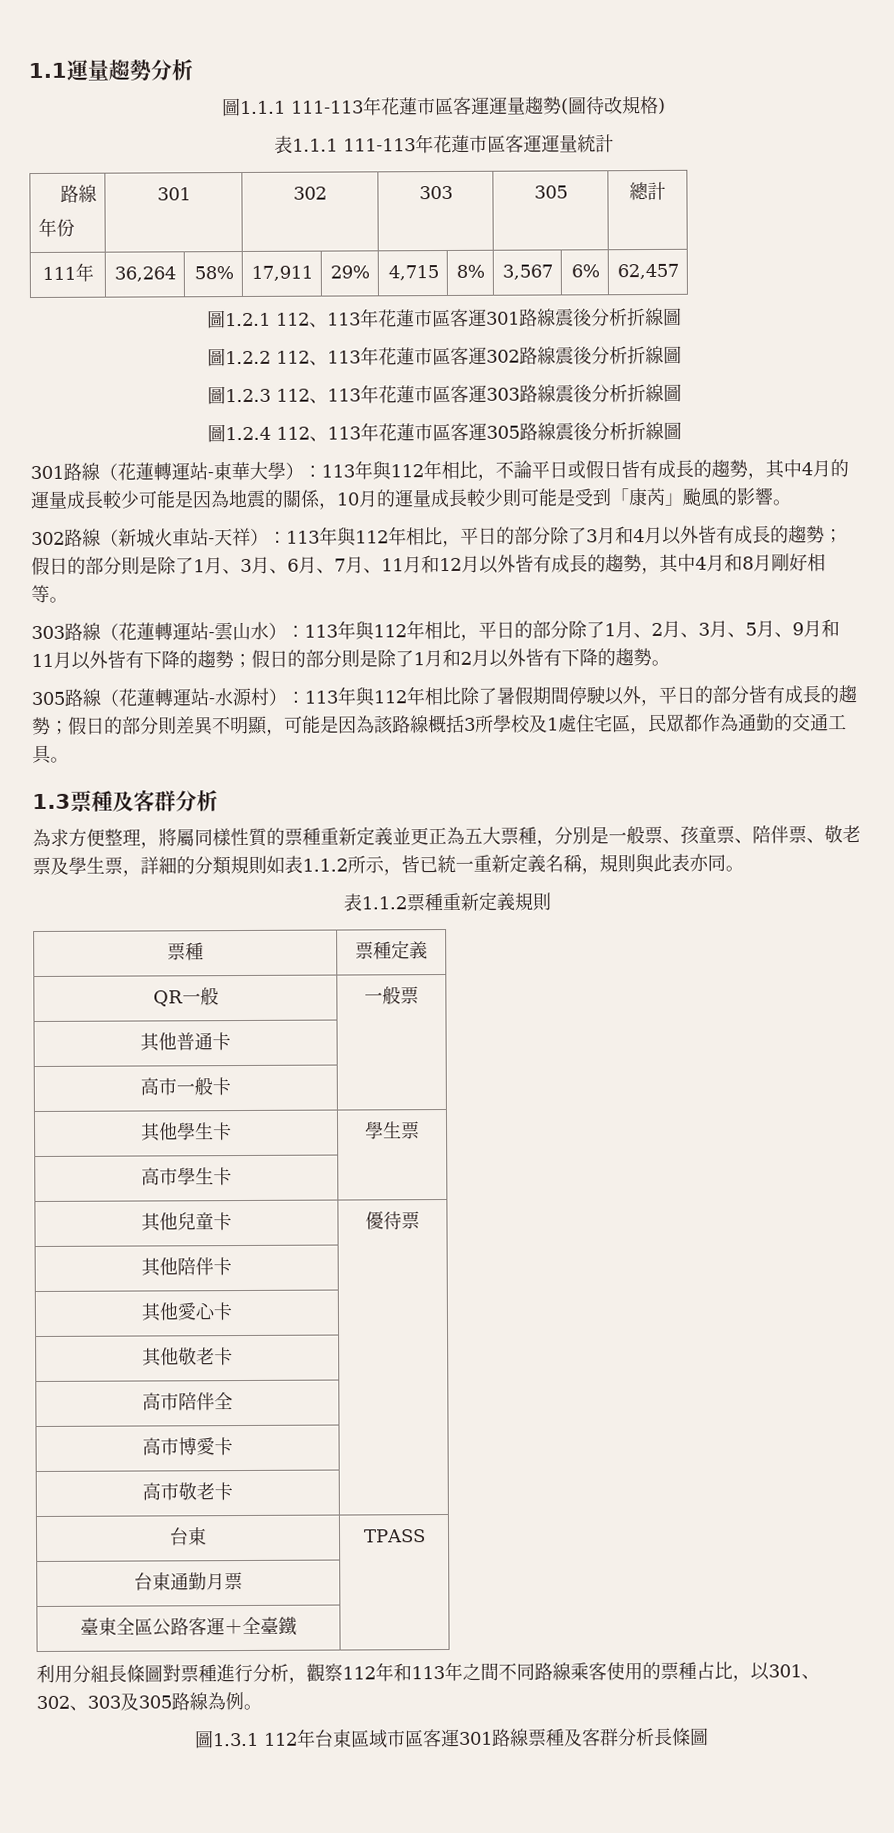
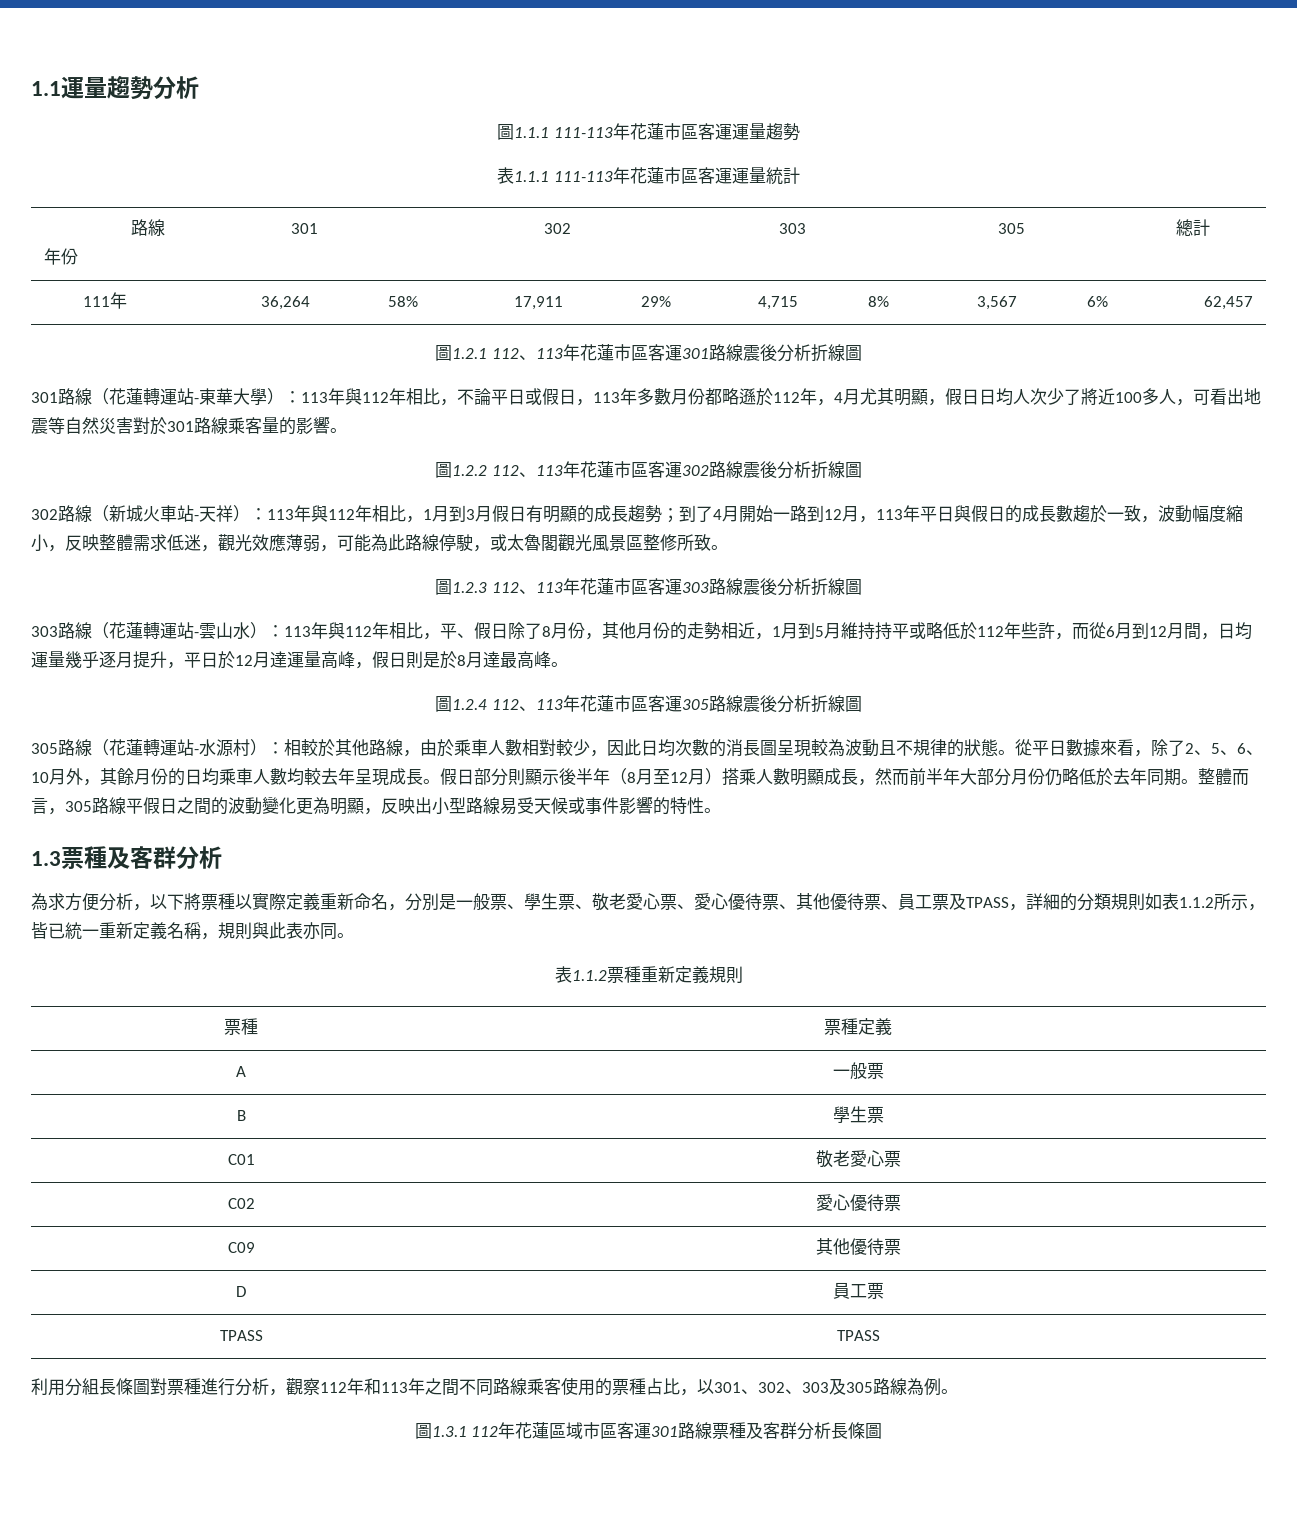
- 圖1.1.1 111-113年花蓮市區客運運量趨勢(圖待改規格)
+ 圖1.1.1 111-113年花蓮市區客運運量趨勢
- 圖1.2.2 112、113年花蓮市區客運302路線震後分析折線圖
- 圖1.2.3 112、113年花蓮市區客運303路線震後分析折線圖
- 圖1.2.4 112、113年花蓮市區客運305路線震後分析折線圖
- 301路線（花蓮轉運站-東華大學）：113年與112年相比，不論平日或假日皆有成長的趨勢，其中4月的運量成長較少可能是因為地震的關係，10月的運量成長較少則可能是受到「康芮」颱風的影響。
+ 301路線（花蓮轉運站-東華大學）：113年與112年相比，不論平日或假日，113年多數月份都略遜於112年，4月尤其明顯，假日日均人次少了將近100多人，可看出地震等自然災害對於301路線乘客量的影響。
+ 圖1.2.2 112、113年花蓮市區客運302路線震後分析折線圖
- 302路線（新城火車站-天祥）：113年與112年相比，平日的部分除了3月和4月以外皆有成長的趨勢；假日的部分則是除了1月、3月、6月、7月、11月和12月以外皆有成長的趨勢，其中4月和8月剛好相等。
+ 302路線（新城火車站-天祥）：113年與112年相比，1月到3月假日有明顯的成長趨勢；到了4月開始一路到12月，113年平日與假日的成長數趨於一致，波動幅度縮小，反映整體需求低迷，觀光效應薄弱，可能為此路線停駛，或太魯閣觀光風景區整修所致。
+ 圖1.2.3 112、113年花蓮市區客運303路線震後分析折線圖
- 303路線（花蓮轉運站-雲山水）：113年與112年相比，平日的部分除了1月、2月、3月、5月、9月和11月以外皆有下降的趨勢；假日的部分則是除了1月和2月以外皆有下降的趨勢。
+ 303路線（花蓮轉運站-雲山水）：113年與112年相比，平、假日除了8月份，其他月份的走勢相近，1月到5月維持持平或略低於112年些許，而從6月到12月間，日均運量幾乎逐月提升，平日於12月達運量高峰，假日則是於8月達最高峰。
+ 圖1.2.4 112、113年花蓮市區客運305路線震後分析折線圖
- 305路線（花蓮轉運站-水源村）：113年與112年相比除了暑假期間停駛以外，平日的部分皆有成長的趨勢；假日的部分則差異不明顯，可能是因為該路線概括3所學校及1處住宅區，民眾都作為通勤的交通工具。
+ 305路線（花蓮轉運站-水源村）：相較於其他路線，由於乘車人數相對較少，因此日均次數的消長圖呈現較為波動且不規律的狀態。從平日數據來看，除了2、5、6、10月外，其餘月份的日均乘車人數均較去年呈現成長。假日部分則顯示後半年（8月至12月）搭乘人數明顯成長，然而前半年大部分月份仍略低於去年同期。整體而言，305路線平假日之間的波動變化更為明顯，反映出小型路線易受天候或事件影響的特性。
- 為求方便整理，將屬同樣性質的票種重新定義並更正為五大票種，分別是一般票、孩童票、陪伴票、敬老票及學生票，詳細的分類規則如表1.1.2所示，皆已統一重新定義名稱，規則與此表亦同。
+ 為求方便分析，以下將票種以實際定義重新命名，分別是一般票、學生票、敬老愛心票、愛心優待票、其他優待票、員工票及TPASS，詳細的分類規則如表1.1.2所示，皆已統一重新定義名稱，規則與此表亦同。
- QR一般 | 一般票
+ A | 一般票
- 其他普通卡 |
- 高市一般卡 |
- 其他學生卡 | 學生票
- 高市學生卡 |
- 其他兒童卡 | 優待票
- 其他陪伴卡 |
- 其他愛心卡 |
- 其他敬老卡 |
- 高市陪伴全 |
- 高市博愛卡 |
- 高市敬老卡 |
- 台東 | TPASS
- 台東通勤月票 |
- 臺東全區公路客運＋全臺鐵 |
+ B | 學生票
+ C01 | 敬老愛心票
+ C02 | 愛心優待票
+ C09 | 其他優待票
+ D | 員工票
+ TPASS | TPASS
- 圖1.3.1 112年台東區域市區客運301路線票種及客群分析長條圖
+ 圖1.3.1 112年花蓮區域市區客運301路線票種及客群分析長條圖

